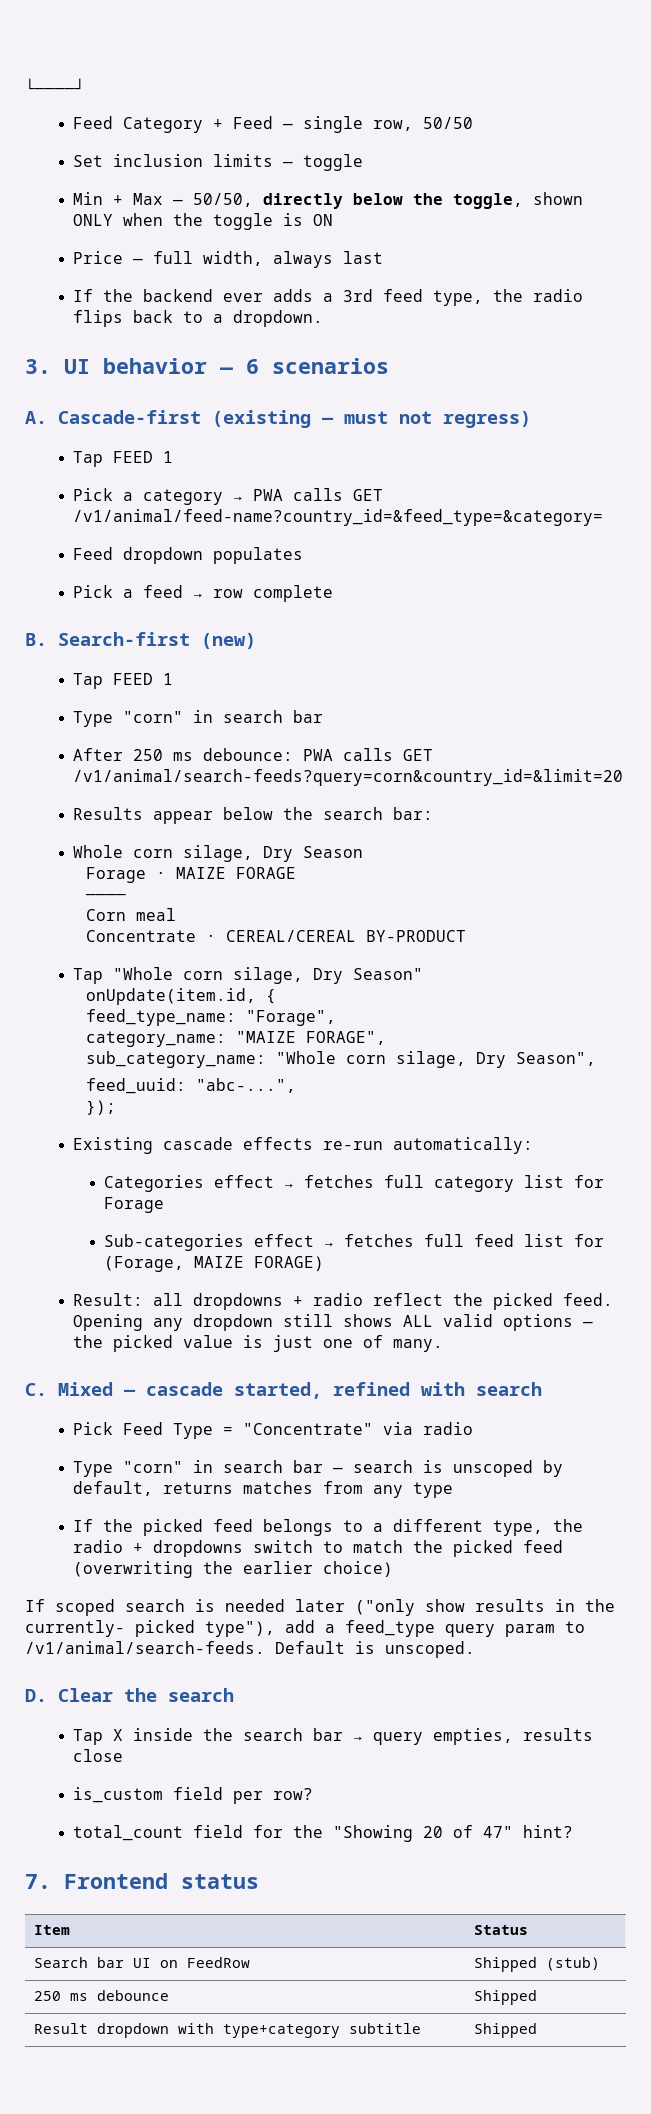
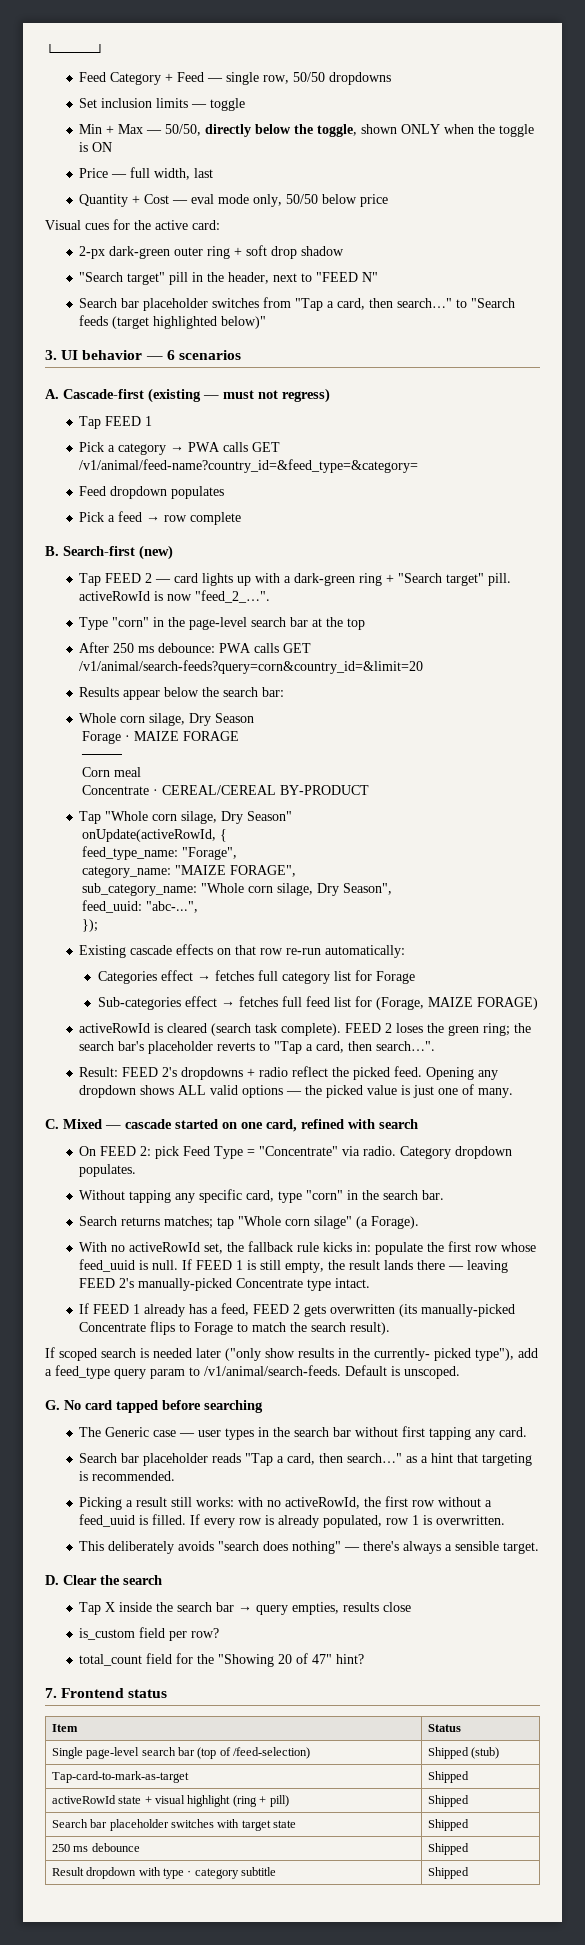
- Feed Category + Feed — single row, 50/50
+ Feed Category + Feed — single row, 50/50 dropdowns
- Price — full width, always last
+ Price — full width, last
- If the backend ever adds a 3rd feed type, the radio flips back to a dropdown.
+ Quantity + Cost — eval mode only, 50/50 below price
+ Visual cues for the active card:
+ 2-px dark-green outer ring + soft drop shadow
+ "Search target" pill in the header, next to "FEED N"
+ Search bar placeholder switches from "Tap a card, then search…" to "Search feeds (target highlighted below)"
  B. Search-first (new)
- Tap FEED 1
- Type "corn" in search bar
+ Tap FEED 2 — card lights up with a dark-green ring + "Search target" pill. activeRowId is now "feed_2_…".
+ Type "corn" in the page-level search bar at the top
- onUpdate(item.id, {
+ onUpdate(activeRowId, {
- Existing cascade effects re-run automatically:
+ Existing cascade effects on that row re-run automatically:
+ activeRowId is cleared (search task complete). FEED 2 loses the green ring; the search bar's placeholder reverts to "Tap a card, then search…".
- Result: all dropdowns + radio reflect the picked feed.
+ Result: FEED 2's dropdowns + radio reflect the picked feed.
- Opening any dropdown still shows ALL valid options — the picked value is just one of many.
+ Opening any dropdown shows ALL valid options — the picked value is just one of many.
- C. Mixed — cascade started, refined with search
+ C. Mixed — cascade started on one card, refined with search
- Pick Feed Type = "Concentrate" via radio
- Type "corn" in search bar — search is unscoped by default, returns matches from any type
- If the picked feed belongs to a different type, the radio + dropdowns switch to match the picked feed (overwriting the earlier choice)
+ On FEED 2: pick Feed Type = "Concentrate" via radio. Category dropdown populates.
+ Without tapping any specific card, type "corn" in the search bar.
+ Search returns matches; tap "Whole corn silage" (a Forage).
+ With no activeRowId set, the fallback rule kicks in: populate the first row whose feed_uuid is null. If FEED 1 is still empty, the result lands there — leaving FEED 2's manually-picked Concentrate type intact.
+ If FEED 1 already has a feed, FEED 2 gets overwritten (its manually-picked Concentrate flips to Forage to match the search result).
+ G. No card tapped before searching
+ The Generic case — user types in the search bar without first tapping any card.
+ Search bar placeholder reads "Tap a card, then search…" as a hint that targeting is recommended.
+ Picking a result still works: with no activeRowId, the first row without a feed_uuid is filled. If every row is already populated, row 1 is overwritten.
+ This deliberately avoids "search does nothing" — there's always a sensible target.
- Search bar UI on FeedRow | Shipped (stub)
+ Single page-level search bar (top of /feed-selection) | Shipped (stub)
+ Tap-card-to-mark-as-target | Shipped
+ activeRowId state + visual highlight (ring + pill) | Shipped
+ Search bar placeholder switches with target state | Shipped
- Result dropdown with type+category subtitle | Shipped
+ Result dropdown with type · category subtitle | Shipped

